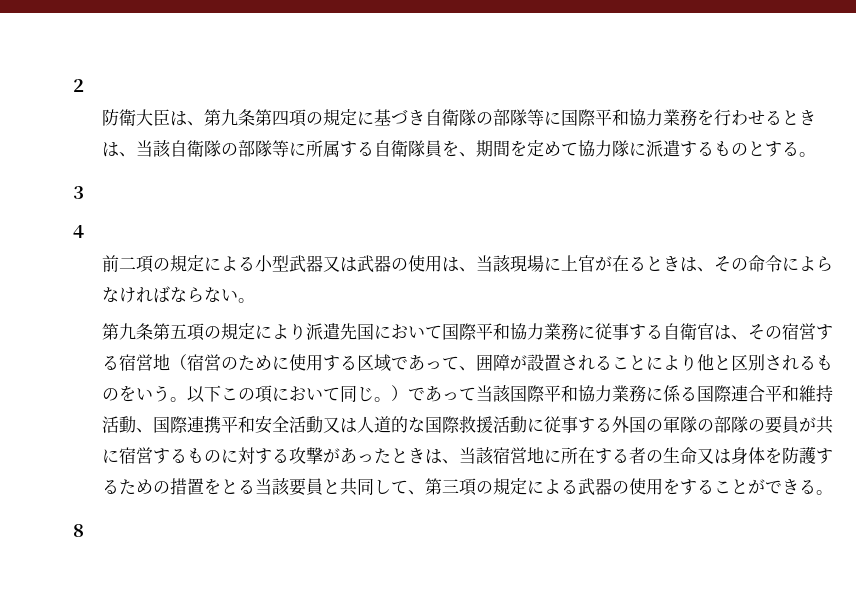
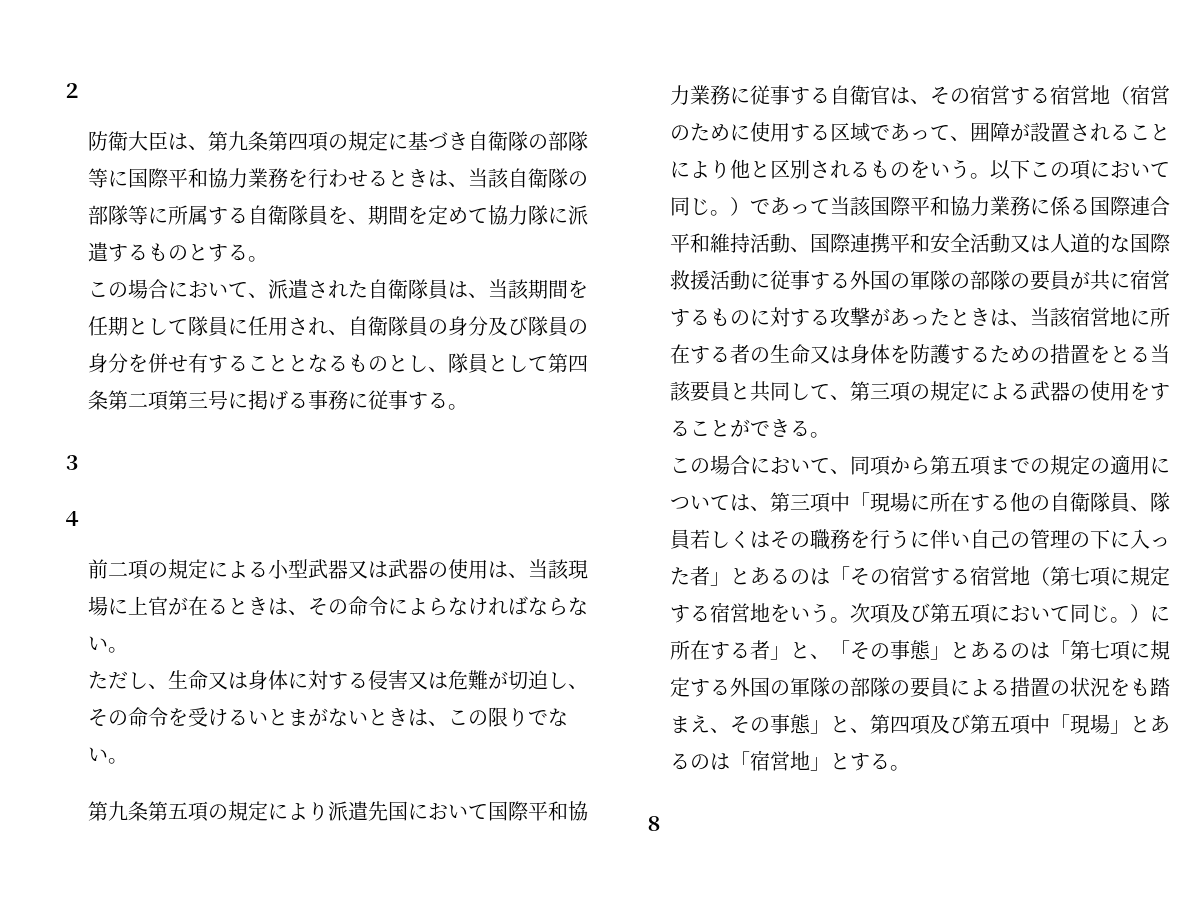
+ この場合において、派遣された自衛隊員は、当該期間を任期として隊員に任用され、自衛隊員の身分及び隊員の身分を併せ有することとなるものとし、隊員として第四条第二項第三号に掲げる事務に従事する。
+ ただし、生命又は身体に対する侵害又は危難が切迫し、その命令を受けるいとまがないときは、この限りでない。
+ この場合において、同項から第五項までの規定の適用については、第三項中「現場に所在する他の自衛隊員、隊員若しくはその職務を行うに伴い自己の管理の下に入った者」とあるのは「その宿営する宿営地（第七項に規定する宿営地をいう。次項及び第五項において同じ。）に所在する者」と、「その事態」とあるのは「第七項に規定する外国の軍隊の部隊の要員による措置の状況をも踏まえ、その事態」と、第四項及び第五項中「現場」とあるのは「宿営地」とする。

